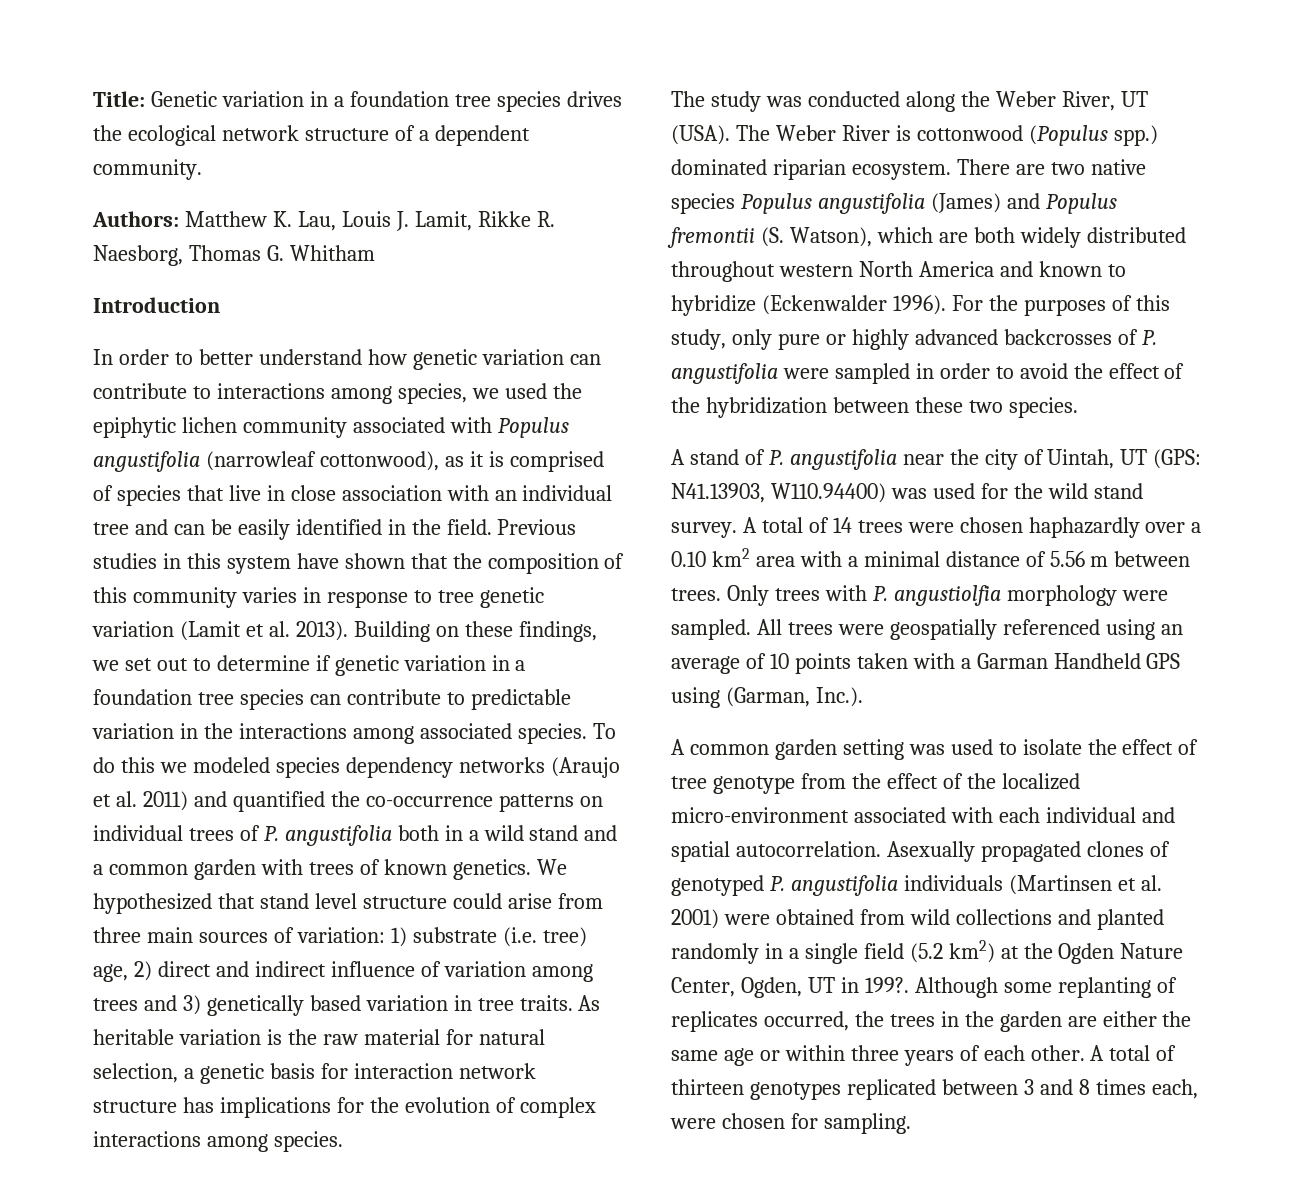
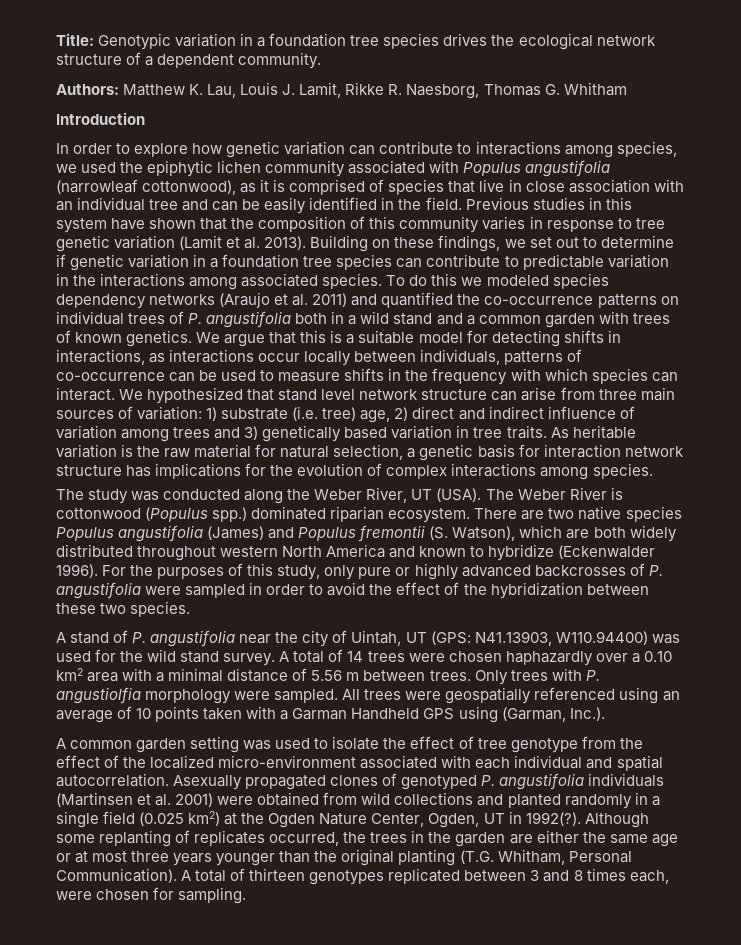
- Title: Genetic variation in a foundation tree species drives the ecological network structure of a dependent community.
+ Title: Genotypic variation in a foundation tree species drives the ecological network structure of a dependent community.
- In order to better understand how genetic variation can contribute to interactions among species, we used the epiphytic lichen community associated with Populus angustifolia (narrowleaf cottonwood), as it is comprised of species that live in close association with an individual tree and can be easily identified in the field.
+ In order to explore how genetic variation can contribute to interactions among species, we used the epiphytic lichen community associated with Populus angustifolia (narrowleaf cottonwood), as it is comprised of species that live in close association with an individual tree and can be easily identified in the field.
- We hypothesized that stand level structure could arise from three main sources of variation: 1) substrate (i.e. tree) age, 2) direct and indirect influence of variation among trees and 3) genetically based variation in tree traits.
+ We argue that this is a suitable model for detecting shifts in interactions, as interactions occur locally between individuals, patterns of co-occurrence can be used to measure shifts in the frequency with which species can interact. We hypothesized that stand level network structure can arise from three main sources of variation: 1) substrate (i.e. tree) age, 2) direct and indirect influence of variation among trees and 3) genetically based variation in tree traits.
- Asexually propagated clones of genotyped P. angustifolia individuals (Martinsen et al. 2001) were obtained from wild collections and planted randomly in a single field (5.2 km2) at the Ogden Nature Center, Ogden, UT in 199?.
+ Asexually propagated clones of genotyped P. angustifolia individuals (Martinsen et al. 2001) were obtained from wild collections and planted randomly in a single field (0.025 km2) at the Ogden Nature Center, Ogden, UT in 1992(?).
- Although some replanting of replicates occurred, the trees in the garden are either the same age or within three years of each other.
+ Although some replanting of replicates occurred, the trees in the garden are either the same age or at most three years younger than the original planting (T.G. Whitham, Personal Communication).

